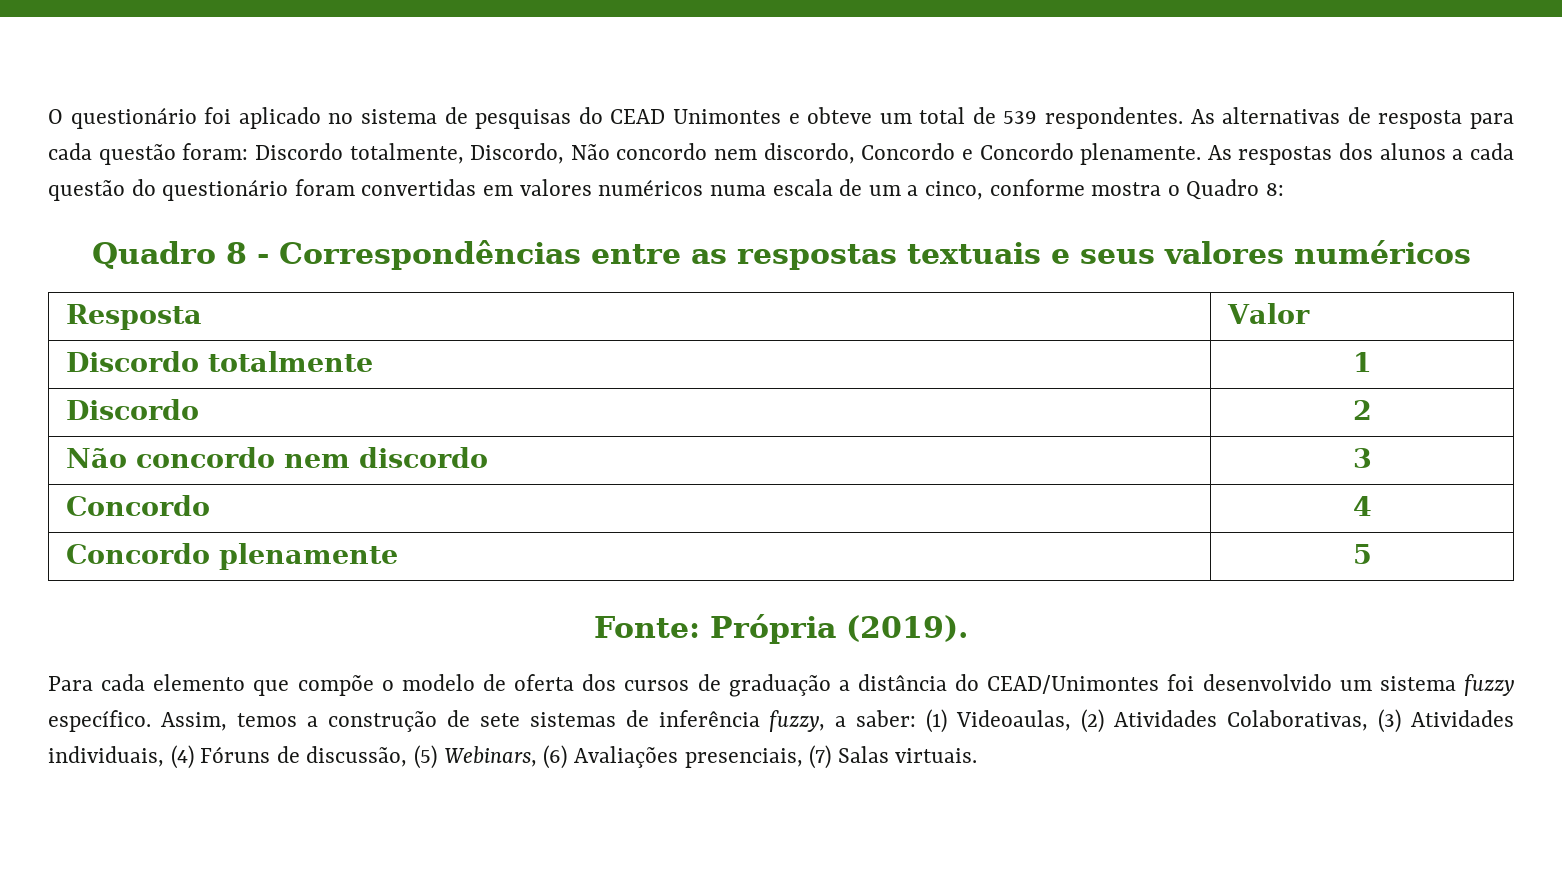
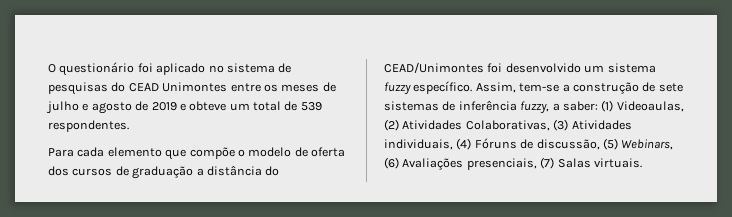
- O questionário foi aplicado no sistema de pesquisas do CEAD Unimontes e obteve um total de 539 respondentes. As alternativas de resposta para cada questão foram: Discordo totalmente, Discordo, Não concordo nem discordo, Concordo e Concordo plenamente. As respostas dos alunos a cada questão do questionário foram convertidas em valores numéricos numa escala de um a cinco, conforme mostra o Quadro 8:
- Quadro 8 - Correspondências entre as respostas textuais e seus valores numéricos
- Resposta | Valor
- Discordo totalmente | 1
- Discordo | 2
- Não concordo nem discordo | 3
- Concordo | 4
- Concordo plenamente | 5
- Fonte: Própria (2019).
+ O questionário foi aplicado no sistema de pesquisas do CEAD Unimontes entre os meses de julho e agosto de 2019 e obteve um total de 539 respondentes.
- Assim, temos a construção de sete sistemas de inferência fuzzy, a saber: (1) Videoaulas, (2) Atividades Colaborativas, (3) Atividades individuais, (4) Fóruns de discussão, (5) Webinars, (6) Avaliações presenciais, (7) Salas virtuais.
+ Assim, tem-se a construção de sete sistemas de inferência fuzzy, a saber: (1) Videoaulas, (2) Atividades Colaborativas, (3) Atividades individuais, (4) Fóruns de discussão, (5) Webinars, (6) Avaliações presenciais, (7) Salas virtuais.

